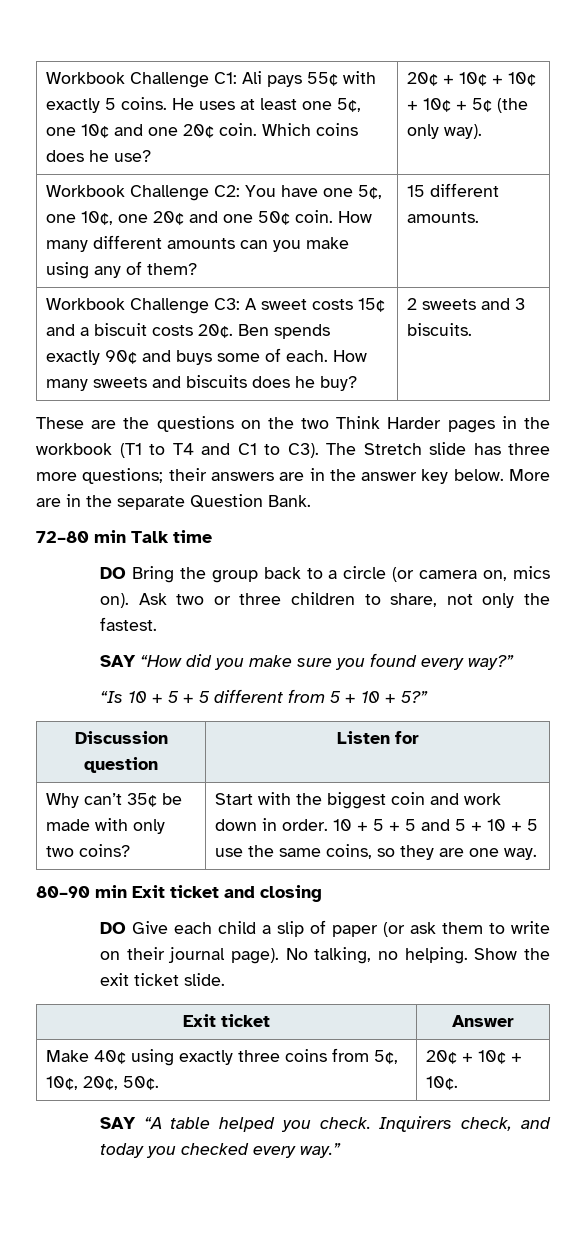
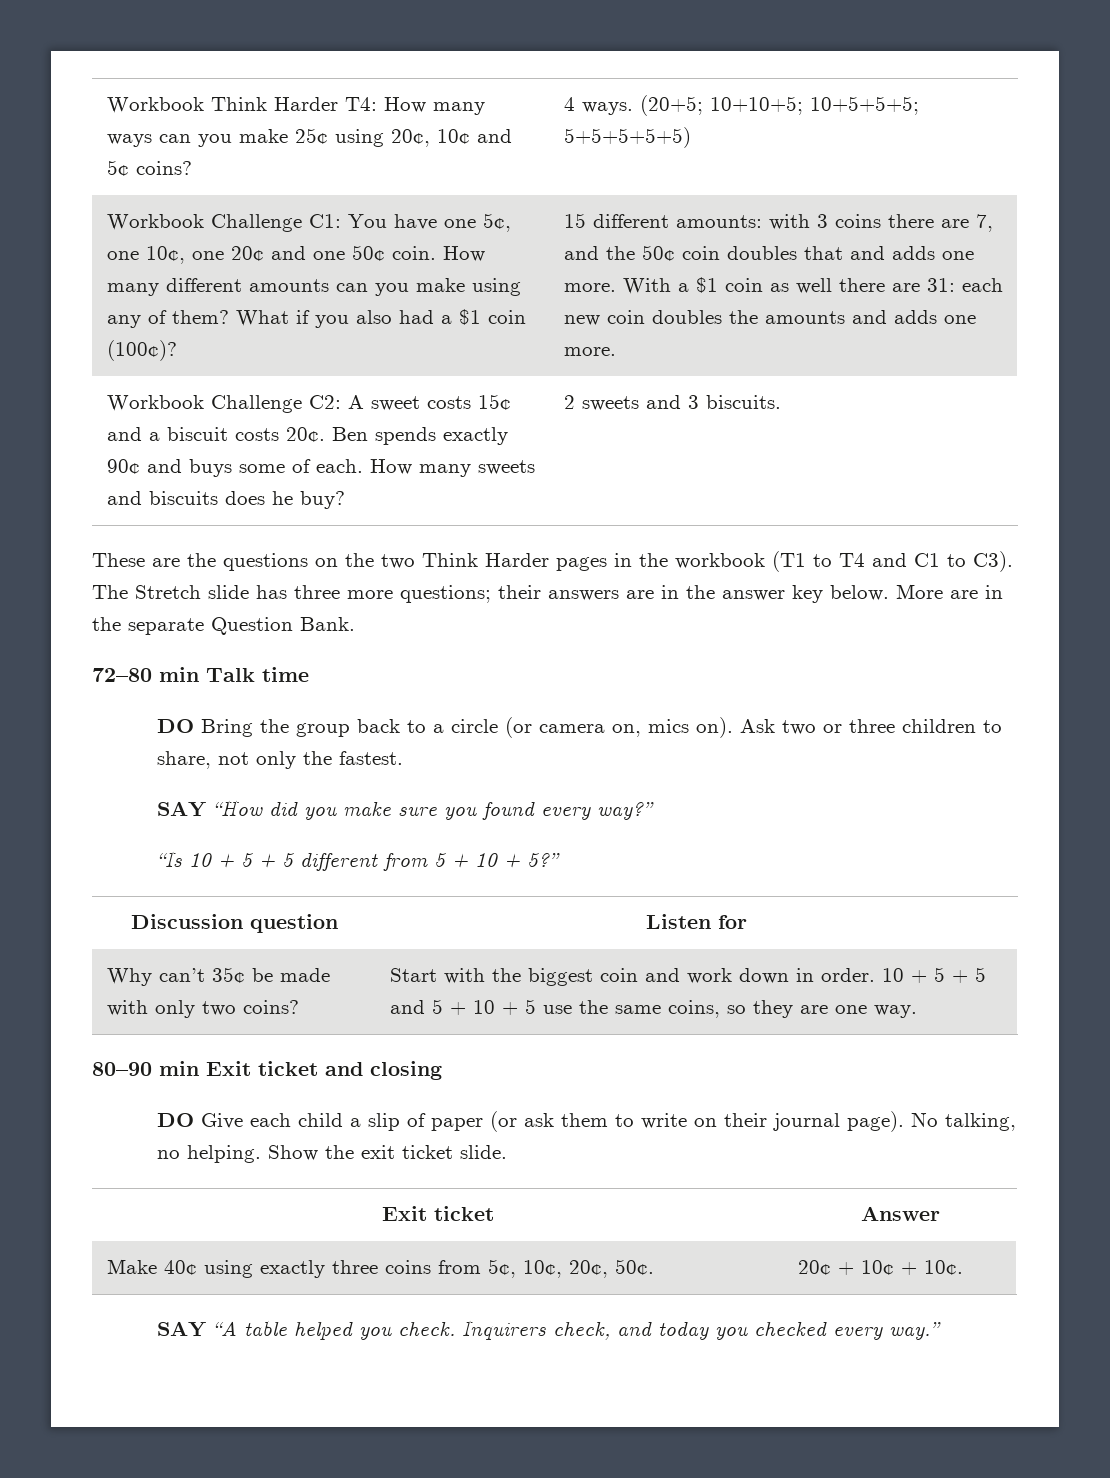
- Workbook Challenge C1: Ali pays 55¢ with exactly 5 coins. He uses at least one 5¢, one 10¢ and one 20¢ coin. Which coins does he use? | 20¢ + 10¢ + 10¢ + 10¢ + 5¢ (the only way).
- Workbook Challenge C2: You have one 5¢, one 10¢, one 20¢ and one 50¢ coin. How many different amounts can you make using any of them? | 15 different amounts.
- Workbook Challenge C3: A sweet costs 15¢ and a biscuit costs 20¢. Ben spends exactly 90¢ and buys some of each. How many sweets and biscuits does he buy? | 2 sweets and 3 biscuits.
+ Workbook Think Harder T4: How many ways can you make 25¢ using 20¢, 10¢ and 5¢ coins? | 4 ways. (20+5; 10+10+5; 10+5+5+5; 5+5+5+5+5)
+ Workbook Challenge C1: You have one 5¢, one 10¢, one 20¢ and one 50¢ coin. How many different amounts can you make using any of them? What if you also had a $1 coin (100¢)? | 15 different amounts: with 3 coins there are 7, and the 50¢ coin doubles that and adds one more. With a $1 coin as well there are 31: each new coin doubles the amounts and adds one more.
+ Workbook Challenge C2: A sweet costs 15¢ and a biscuit costs 20¢. Ben spends exactly 90¢ and buys some of each. How many sweets and biscuits does he buy? | 2 sweets and 3 biscuits.

